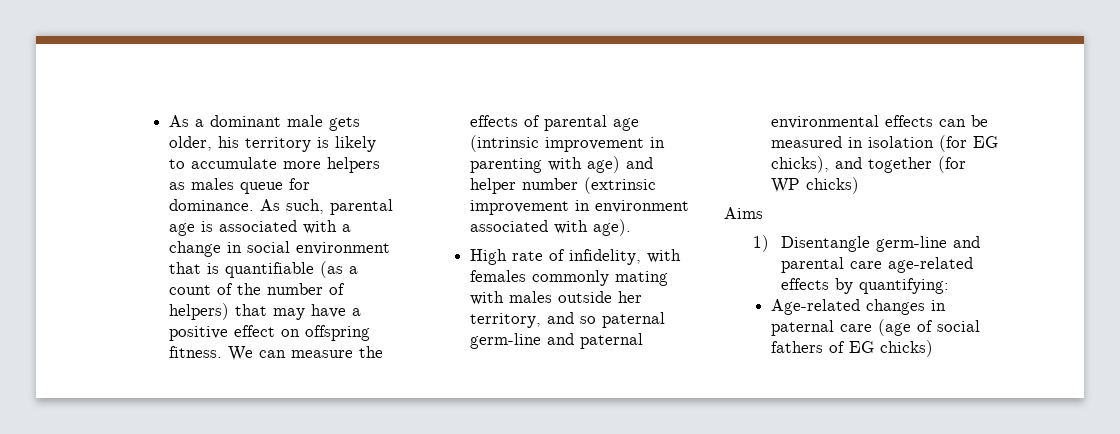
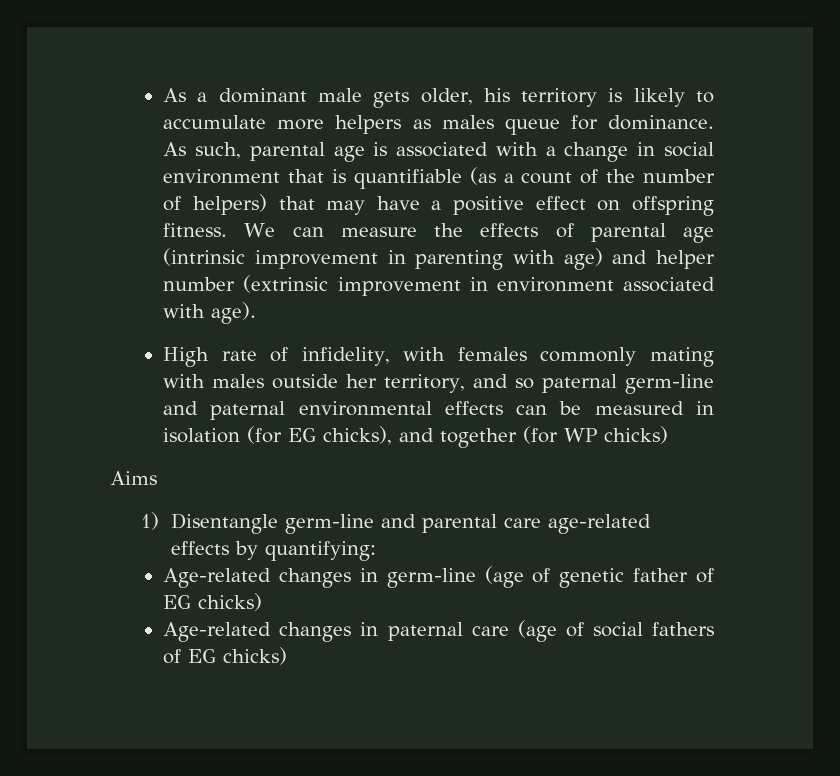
+ Age-related changes in germ-line (age of genetic father of EG chicks)

